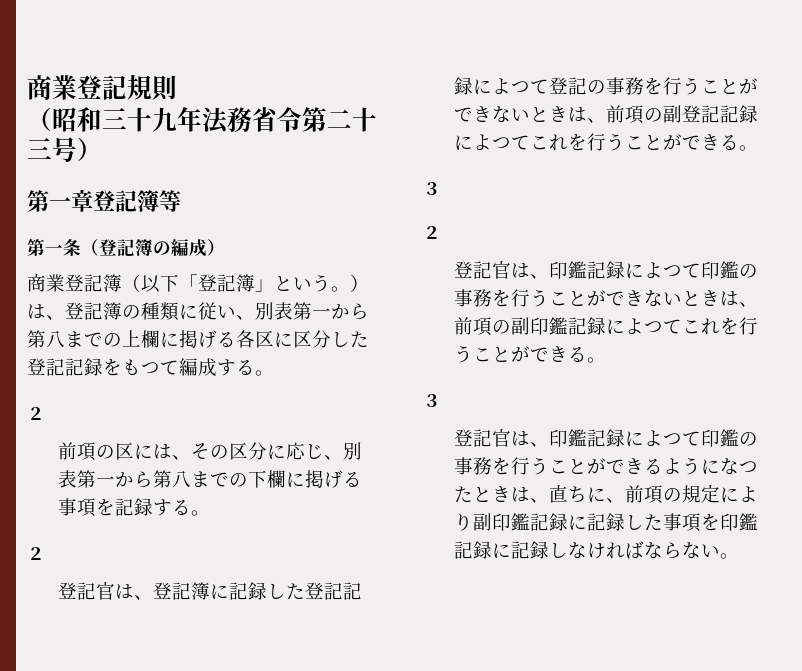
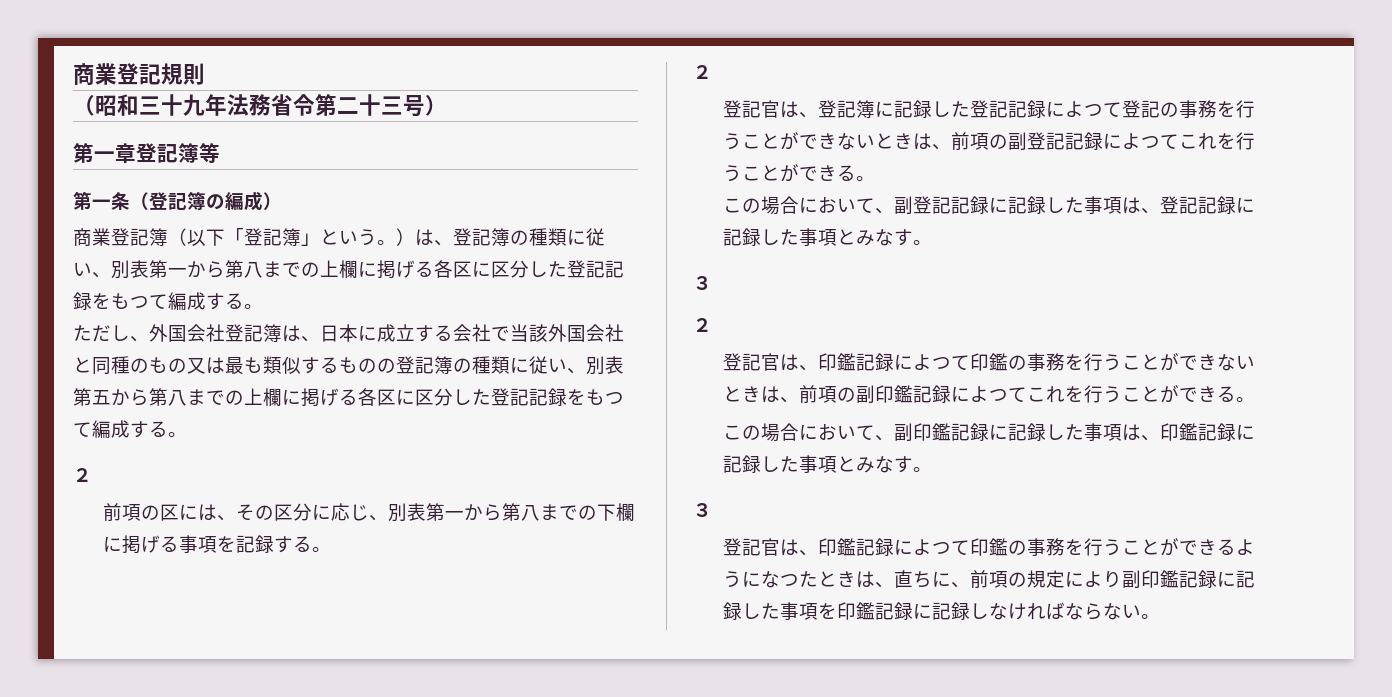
+ ただし、外国会社登記簿は、日本に成立する会社で当該外国会社と同種のもの又は最も類似するものの登記簿の種類に従い、別表第五から第八までの上欄に掲げる各区に区分した登記記録をもつて編成する。
+ この場合において、副登記記録に記録した事項は、登記記録に記録した事項とみなす。
+ この場合において、副印鑑記録に記録した事項は、印鑑記録に記録した事項とみなす。

